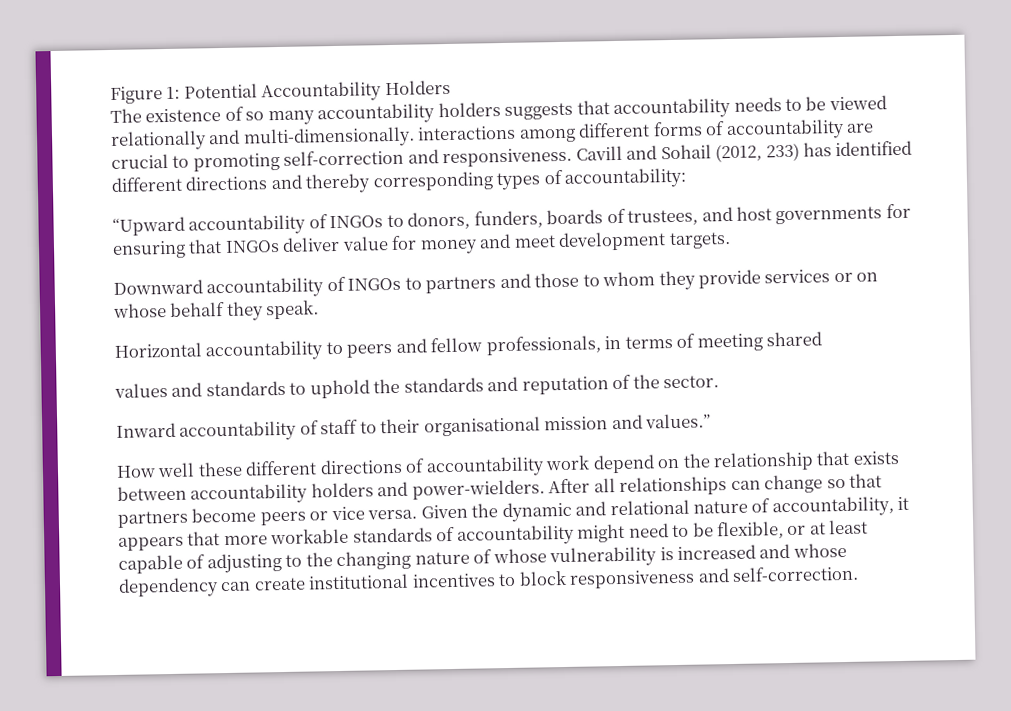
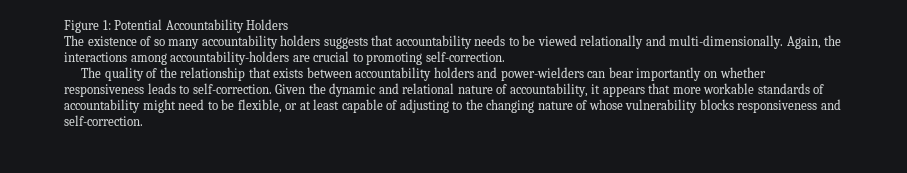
- The existence of so many accountability holders suggests that accountability needs to be viewed relationally and multi-dimensionally. interactions among different forms of accountability are crucial to promoting self-correction and responsiveness. Cavill and Sohail (2012, 233) has identified different directions and thereby corresponding types of accountability:
- “Upward accountability of INGOs to donors, funders, boards of trustees, and host governments for ensuring that INGOs deliver value for money and meet development targets.
- Downward accountability of INGOs to partners and those to whom they provide services or on whose behalf they speak.
- Horizontal accountability to peers and fellow professionals, in terms of meeting shared
- values and standards to uphold the standards and reputation of the sector.
- Inward accountability of staff to their organisational mission and values.”
- How well these different directions of accountability work depend on the relationship that exists between accountability holders and power-wielders. After all relationships can change so that partners become peers or vice versa.
+ The existence of so many accountability holders suggests that accountability needs to be viewed relationally and multi-dimensionally. Again, the interactions among accountability-holders are crucial to promoting self-correction.
+ The quality of the relationship that exists between accountability holders and power-wielders can bear importantly on whether responsiveness leads to self-correction.
- Given the dynamic and relational nature of accountability, it appears that more workable standards of accountability might need to be flexible, or at least capable of adjusting to the changing nature of whose vulnerability is increased and whose dependency can create institutional incentives to block responsiveness and self-correction.
+ Given the dynamic and relational nature of accountability, it appears that more workable standards of accountability might need to be flexible, or at least capable of adjusting to the changing nature of whose vulnerability blocks responsiveness and self-correction.

